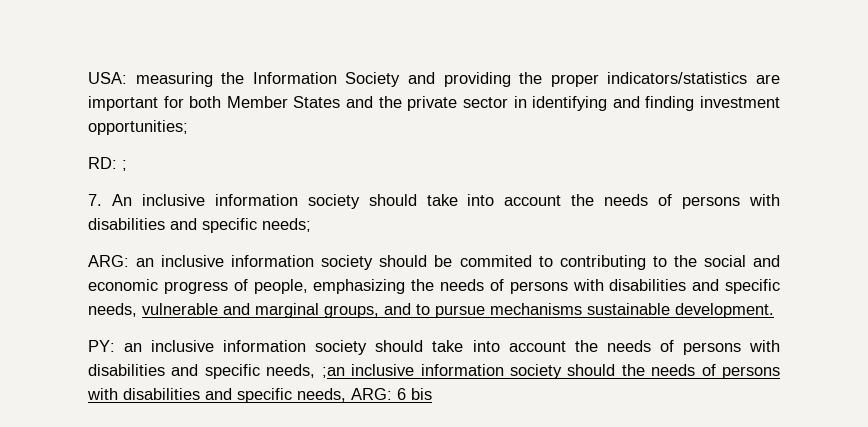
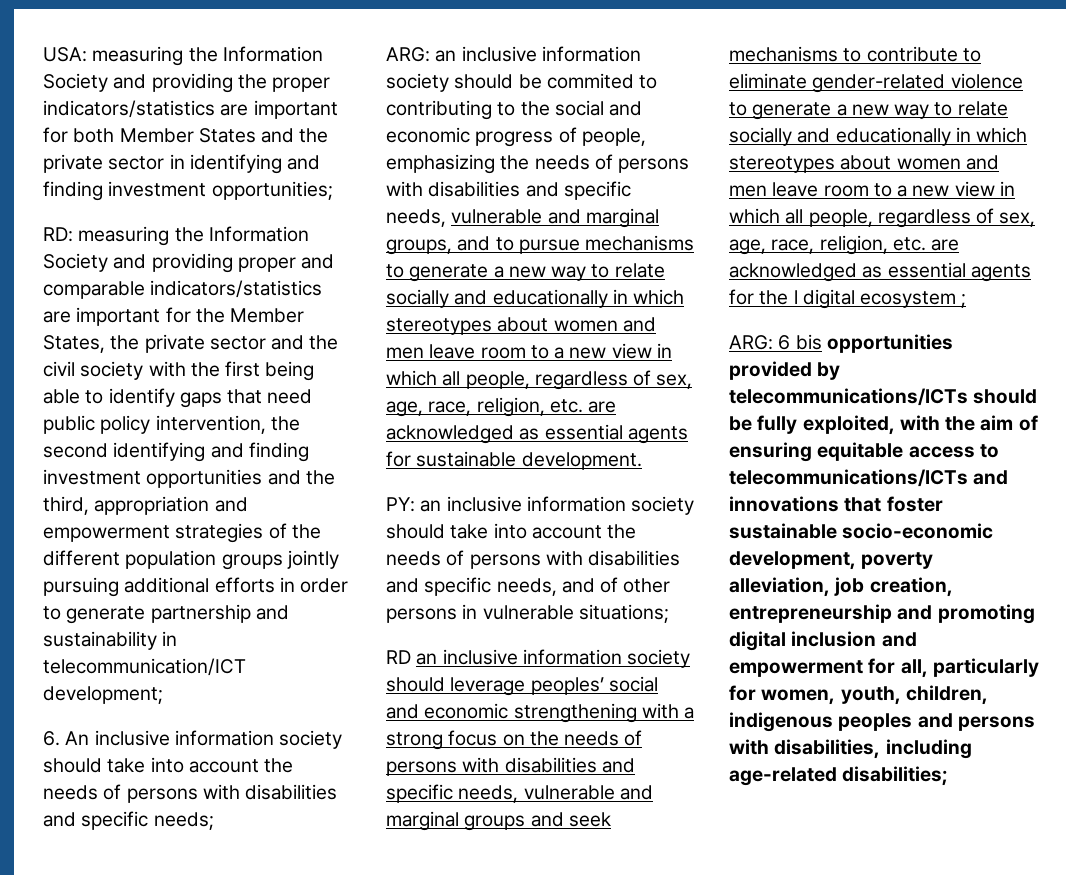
- RD: ;
- 7. An inclusive information society should take into account the needs of persons with disabilities and specific needs;
+ RD: measuring the Information Society and providing proper and comparable indicators/statistics are important for the Member States, the private sector and the civil society with the first being able to identify gaps that need public policy intervention, the second identifying and finding investment opportunities and the third, appropriation and empowerment strategies of the different population groups jointly pursuing additional efforts in order to generate partnership and sustainability in telecommunication/ICT development;
+ 6. An inclusive information society should take into account the needs of persons with disabilities and specific needs;
- ARG: an inclusive information society should be commited to contributing to the social and economic progress of people, emphasizing the needs of persons with disabilities and specific needs, vulnerable and marginal groups, and to pursue mechanisms sustainable development.
+ ARG: an inclusive information society should be commited to contributing to the social and economic progress of people, emphasizing the needs of persons with disabilities and specific needs, vulnerable and marginal groups, and to pursue mechanisms to generate a new way to relate socially and educationally in which stereotypes about women and men leave room to a new view in which all people, regardless of sex, age, race, religion, etc. are acknowledged as essential agents for sustainable development.
- PY: an inclusive information society should take into account the needs of persons with disabilities and specific needs, ;an inclusive information society should the needs of persons with disabilities and specific needs, ARG: 6 bis
+ PY: an inclusive information society should take into account the needs of persons with disabilities and specific needs, and of other persons in vulnerable situations;
+ RD an inclusive information society should leverage peoples’ social and economic strengthening with a strong focus on the needs of persons with disabilities and specific needs, vulnerable and marginal groups and seek mechanisms to contribute to eliminate gender-related violence to generate a new way to relate socially and educationally in which stereotypes about women and men leave room to a new view in which all people, regardless of sex, age, race, religion, etc. are acknowledged as essential agents for the l digital ecosystem ;
+ ARG: 6 bis opportunities provided by telecommunications/ICTs should be fully exploited, with the aim of ensuring equitable access to telecommunications/ICTs and innovations that foster sustainable socio-economic development, poverty alleviation, job creation, entrepreneurship and promoting digital inclusion and empowerment for all, particularly for women, youth, children, indigenous peoples and persons with disabilities, including age-related disabilities;

